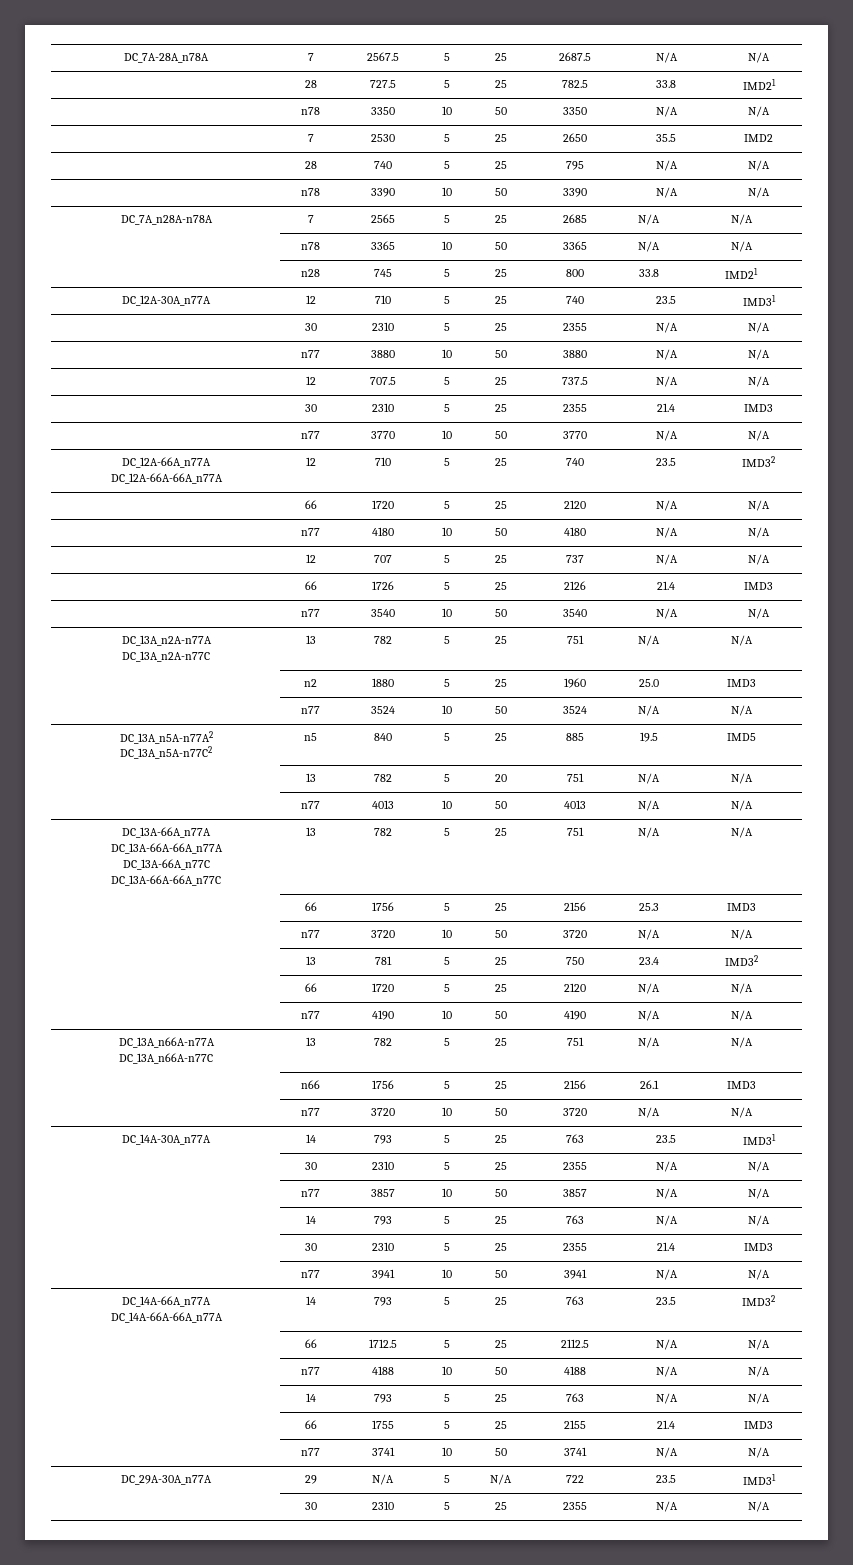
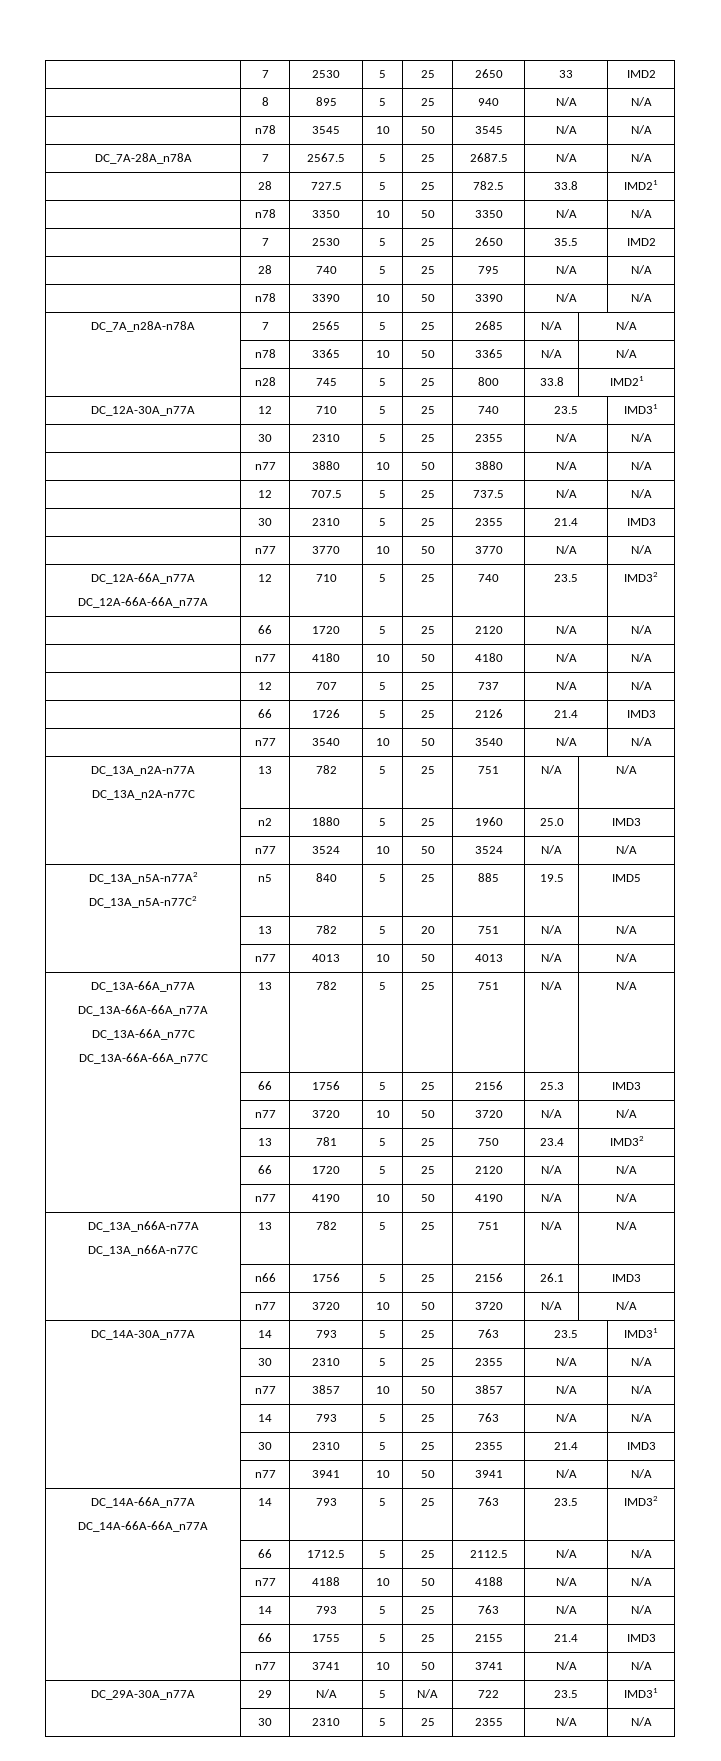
+ | 7 | 2530 | 5 | 25 | 2650 | 33 | IMD2
+ | 8 | 895 | 5 | 25 | 940 | N/A | N/A
+ | n78 | 3545 | 10 | 50 | 3545 | N/A | N/A

